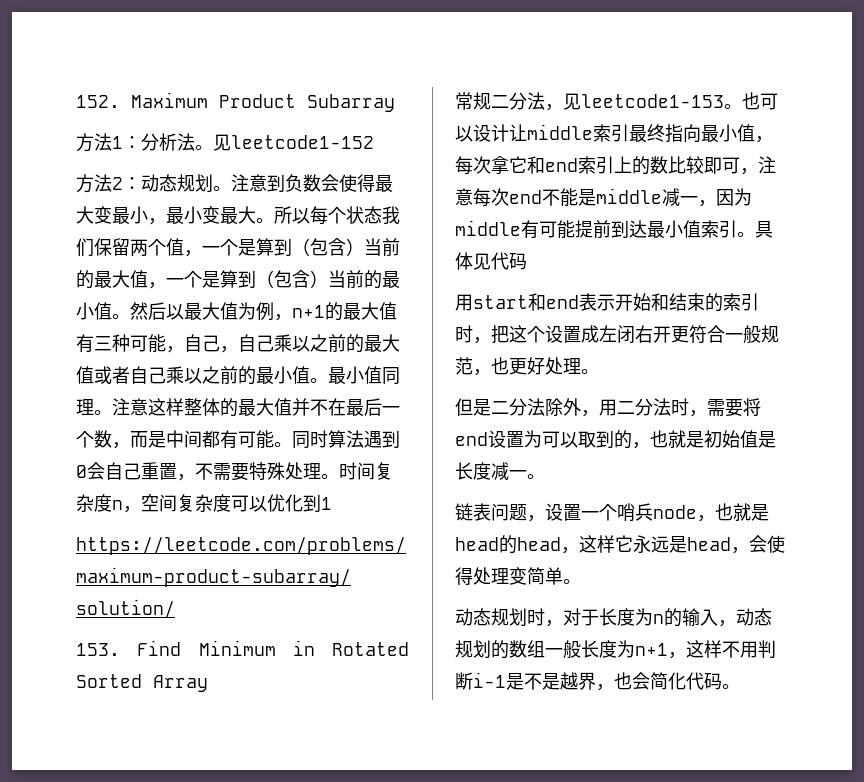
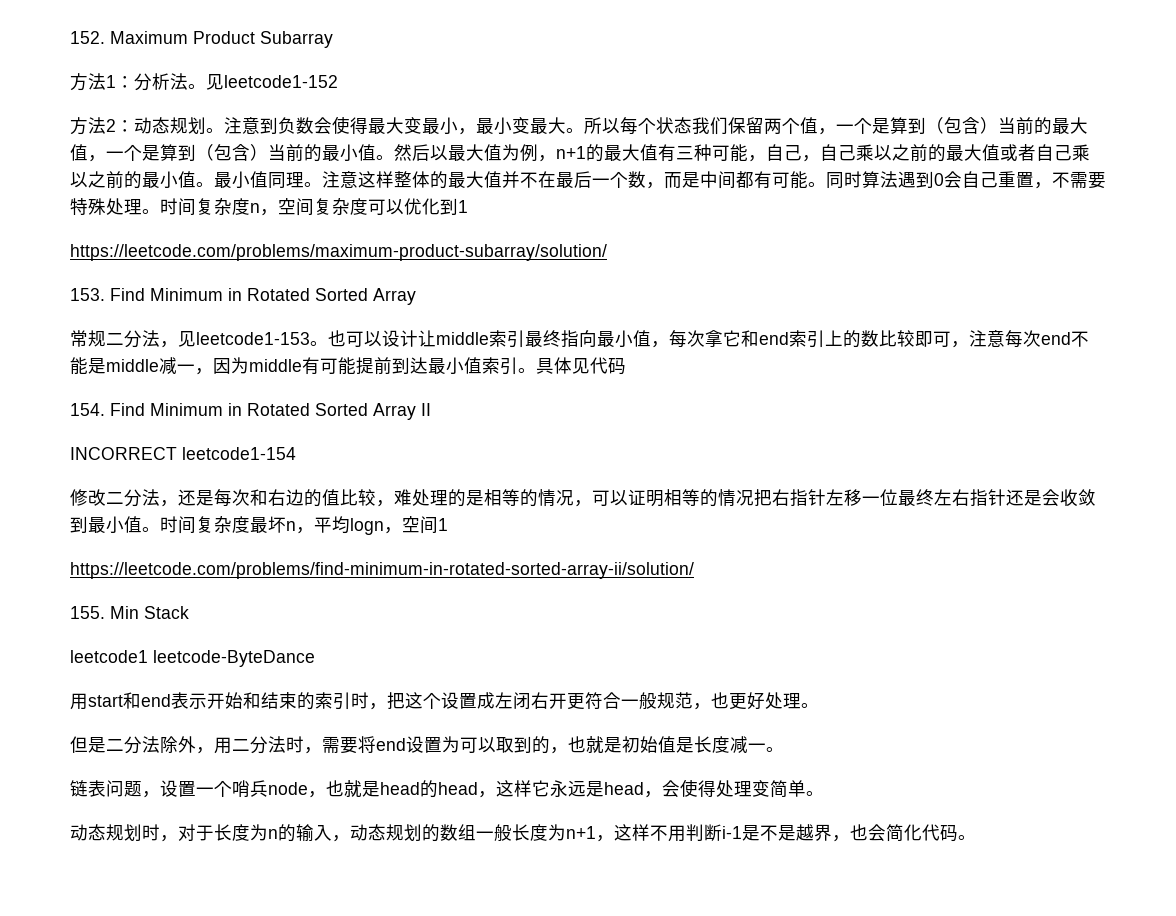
+ 154. Find Minimum in Rotated Sorted Array II
+ INCORRECT leetcode1-154
+ 修改二分法，还是每次和右边的值比较，难处理的是相等的情况，可以证明相等的情况把右指针左移一位最终左右指针还是会收敛到最小值。时间复杂度最坏n，平均logn，空间1
+ https://leetcode.com/problems/find-minimum-in-rotated-sorted-array-ii/solution/
+ 155. Min Stack
+ leetcode1 leetcode-ByteDance

